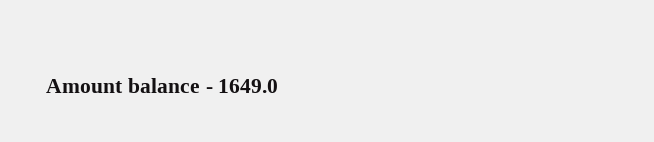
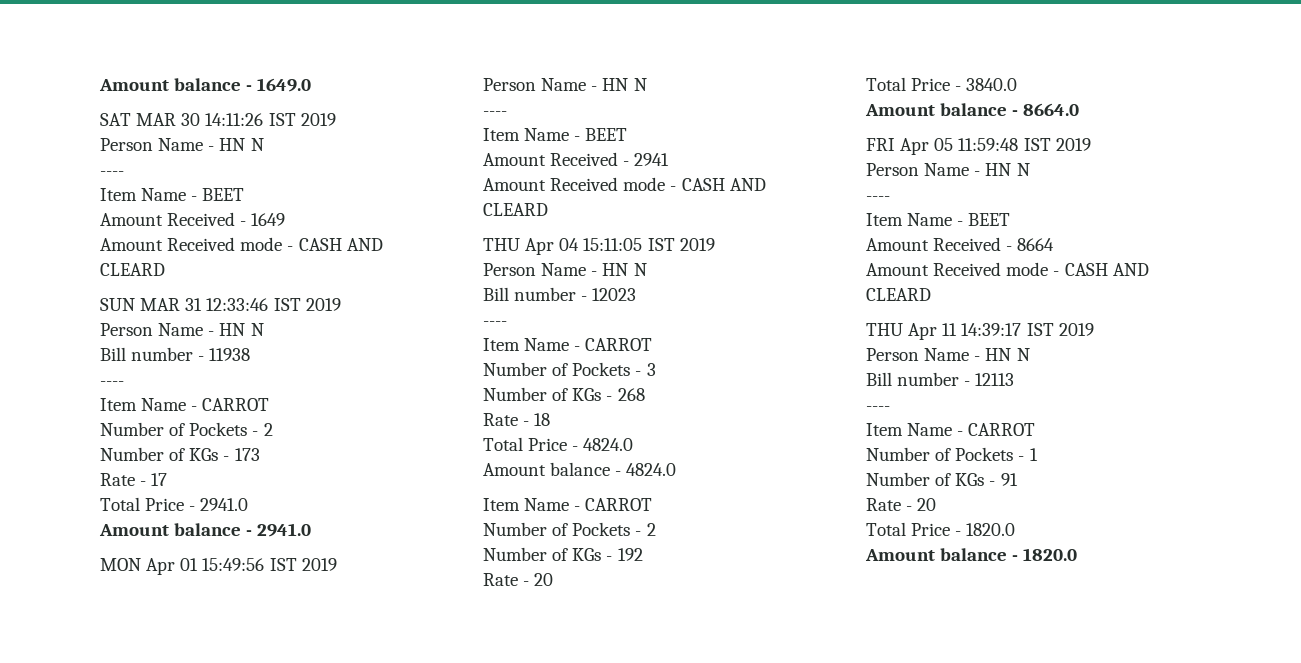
+ SAT MAR 30 14:11:26 IST 2019
+ Person Name - HN N
+ ----
+ Item Name - BEET
+ Amount Received - 1649
+ Amount Received mode - CASH AND CLEARD
+ SUN MAR 31 12:33:46 IST 2019
+ Person Name - HN N
+ Bill number - 11938
+ ----
+ Item Name - CARROT
+ Number of Pockets - 2
+ Number of KGs - 173
+ Rate - 17
+ Total Price - 2941.0
+ Amount balance - 2941.0
+ MON Apr 01 15:49:56 IST 2019
+ Person Name - HN N
+ ----
+ Item Name - BEET
+ Amount Received - 2941
+ Amount Received mode - CASH AND CLEARD
+ THU Apr 04 15:11:05 IST 2019
+ Person Name - HN N
+ Bill number - 12023
+ ----
+ Item Name - CARROT
+ Number of Pockets - 3
+ Number of KGs - 268
+ Rate - 18
+ Total Price - 4824.0
+ Amount balance - 4824.0
+ Item Name - CARROT
+ Number of Pockets - 2
+ Number of KGs - 192
+ Rate - 20
+ Total Price - 3840.0
+ Amount balance - 8664.0
+ FRI Apr 05 11:59:48 IST 2019
+ Person Name - HN N
+ ----
+ Item Name - BEET
+ Amount Received - 8664
+ Amount Received mode - CASH AND CLEARD
+ THU Apr 11 14:39:17 IST 2019
+ Person Name - HN N
+ Bill number - 12113
+ ----
+ Item Name - CARROT
+ Number of Pockets - 1
+ Number of KGs - 91
+ Rate - 20
+ Total Price - 1820.0
+ Amount balance - 1820.0

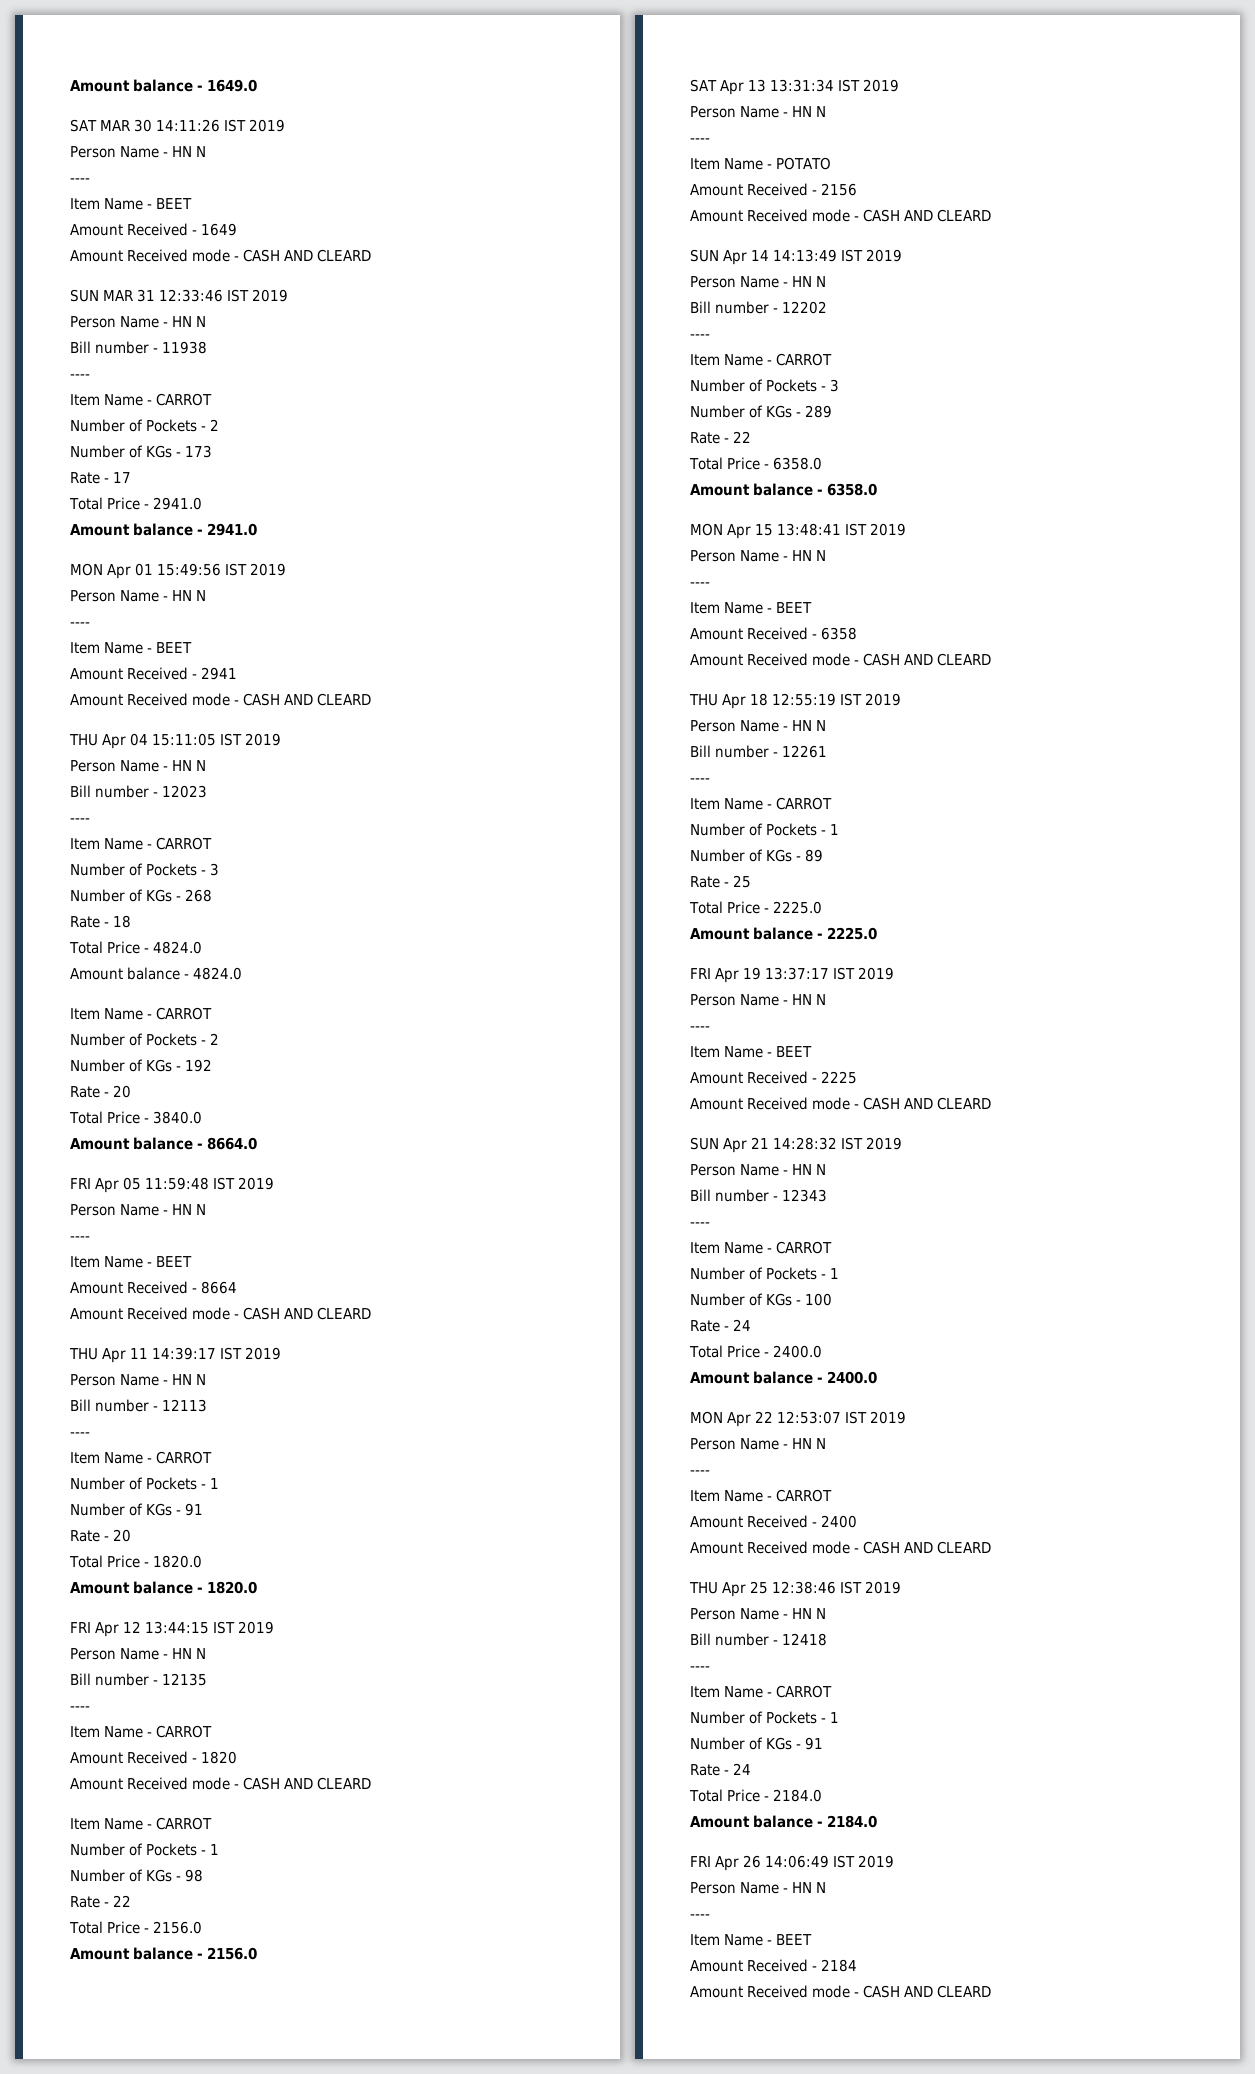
+ FRI Apr 12 13:44:15 IST 2019
+ Person Name - HN N
+ Bill number - 12135
+ ----
+ Item Name - CARROT
+ Amount Received - 1820
+ Amount Received mode - CASH AND CLEARD
+ Item Name - CARROT
+ Number of Pockets - 1
+ Number of KGs - 98
+ Rate - 22
+ Total Price - 2156.0
+ Amount balance - 2156.0
+ SAT Apr 13 13:31:34 IST 2019
+ Person Name - HN N
+ ----
+ Item Name - POTATO
+ Amount Received - 2156
+ Amount Received mode - CASH AND CLEARD
+ SUN Apr 14 14:13:49 IST 2019
+ Person Name - HN N
+ Bill number - 12202
+ ----
+ Item Name - CARROT
+ Number of Pockets - 3
+ Number of KGs - 289
+ Rate - 22
+ Total Price - 6358.0
+ Amount balance - 6358.0
+ MON Apr 15 13:48:41 IST 2019
+ Person Name - HN N
+ ----
+ Item Name - BEET
+ Amount Received - 6358
+ Amount Received mode - CASH AND CLEARD
+ THU Apr 18 12:55:19 IST 2019
+ Person Name - HN N
+ Bill number - 12261
+ ----
+ Item Name - CARROT
+ Number of Pockets - 1
+ Number of KGs - 89
+ Rate - 25
+ Total Price - 2225.0
+ Amount balance - 2225.0
+ FRI Apr 19 13:37:17 IST 2019
+ Person Name - HN N
+ ----
+ Item Name - BEET
+ Amount Received - 2225
+ Amount Received mode - CASH AND CLEARD
+ SUN Apr 21 14:28:32 IST 2019
+ Person Name - HN N
+ Bill number - 12343
+ ----
+ Item Name - CARROT
+ Number of Pockets - 1
+ Number of KGs - 100
+ Rate - 24
+ Total Price - 2400.0
+ Amount balance - 2400.0
+ MON Apr 22 12:53:07 IST 2019
+ Person Name - HN N
+ ----
+ Item Name - CARROT
+ Amount Received - 2400
+ Amount Received mode - CASH AND CLEARD
+ THU Apr 25 12:38:46 IST 2019
+ Person Name - HN N
+ Bill number - 12418
+ ----
+ Item Name - CARROT
+ Number of Pockets - 1
+ Number of KGs - 91
+ Rate - 24
+ Total Price - 2184.0
+ Amount balance - 2184.0
+ FRI Apr 26 14:06:49 IST 2019
+ Person Name - HN N
+ ----
+ Item Name - BEET
+ Amount Received - 2184
+ Amount Received mode - CASH AND CLEARD

